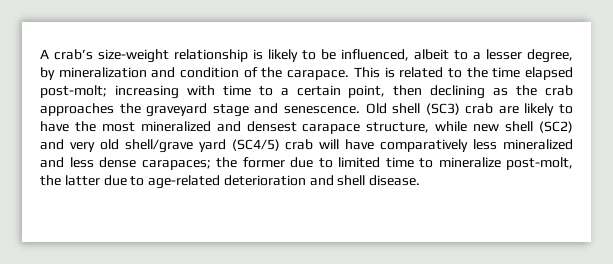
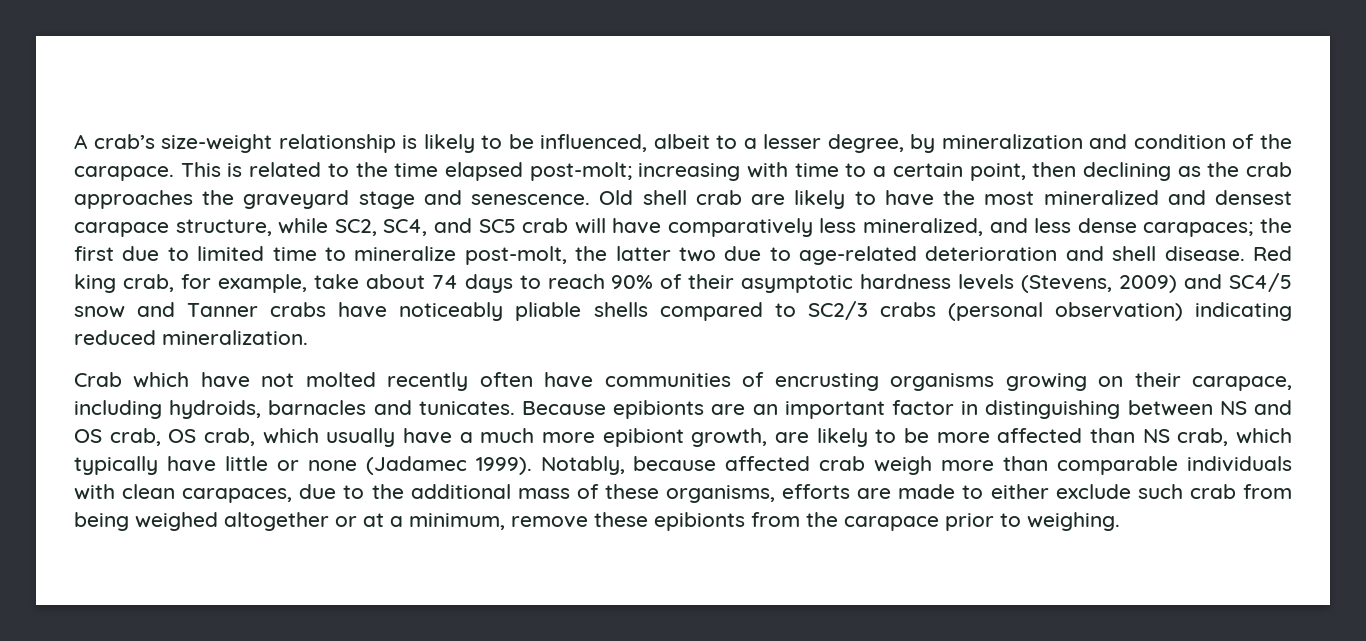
- Old shell (SC3) crab are likely to have the most mineralized and densest carapace structure, while new shell (SC2) and very old shell/grave yard (SC4/5) crab will have comparatively less mineralized and less dense carapaces; the former due to limited time to mineralize post-molt, the latter due to age-related deterioration and shell disease.
+ Old shell crab are likely to have the most mineralized and densest carapace structure, while SC2, SC4, and SC5 crab will have comparatively less mineralized, and less dense carapaces; the first due to limited time to mineralize post-molt, the latter two due to age-related deterioration and shell disease.
+ Red king crab, for example, take about 74 days to reach 90% of their asymptotic hardness levels (Stevens, 2009) and SC4/5 snow and Tanner crabs have noticeably pliable shells compared to SC2/3 crabs (personal observation) indicating reduced mineralization.
+ Crab which have not molted recently often have communities of encrusting organisms growing on their carapace, including hydroids, barnacles and tunicates. Because epibionts are an important factor in distinguishing between NS and OS crab, OS crab, which usually have a much more epibiont growth, are likely to be more affected than NS crab, which typically have little or none (Jadamec 1999). Notably, because affected crab weigh more than comparable individuals with clean carapaces, due to the additional mass of these organisms, efforts are made to either exclude such crab from being weighed altogether or at a minimum, remove these epibionts from the carapace prior to weighing.

